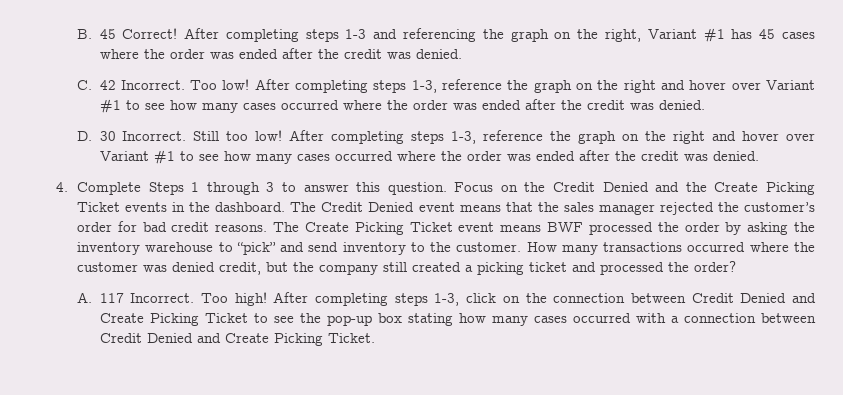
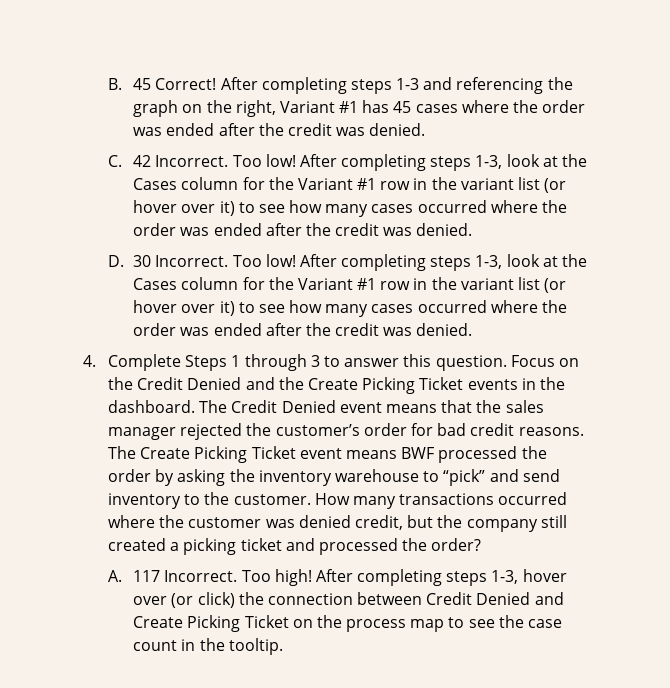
- C. 42 Incorrect. Too low! After completing steps 1-3, reference the graph on the right and hover over Variant #1 to see how many cases occurred where the order was ended after the credit was denied.
+ C. 42 Incorrect. Too low! After completing steps 1-3, look at the Cases column for the Variant #1 row in the variant list (or hover over it) to see how many cases occurred where the order was ended after the credit was denied.
- D. 30 Incorrect. Still too low! After completing steps 1-3, reference the graph on the right and hover over Variant #1 to see how many cases occurred where the order was ended after the credit was denied.
+ D. 30 Incorrect. Too low! After completing steps 1-3, look at the Cases column for the Variant #1 row in the variant list (or hover over it) to see how many cases occurred where the order was ended after the credit was denied.
- After completing steps 1-3, click on the connection between Credit Denied and Create Picking Ticket to see the pop-up box stating how many cases occurred with a connection between Credit Denied and Create Picking Ticket.
+ After completing steps 1-3, hover over (or click) the connection between Credit Denied and Create Picking Ticket on the process map to see the case count in the tooltip.

